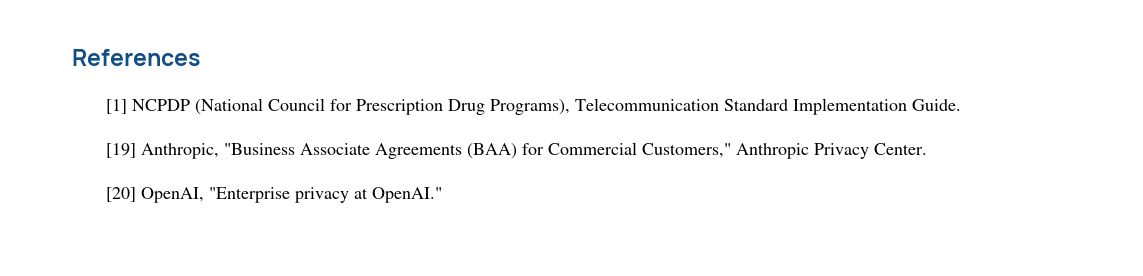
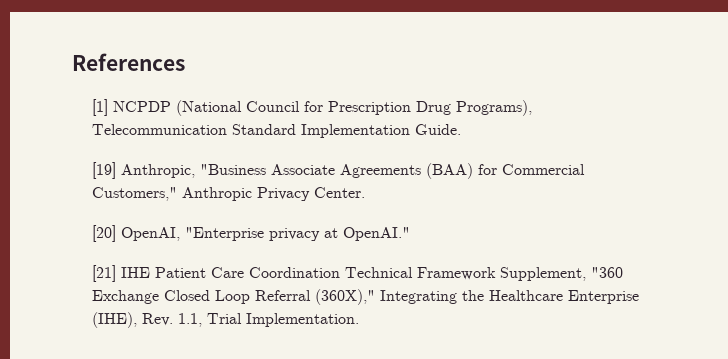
+ [21] IHE Patient Care Coordination Technical Framework Supplement, "360 Exchange Closed Loop Referral (360X)," Integrating the Healthcare Enterprise (IHE), Rev. 1.1, Trial Implementation.

